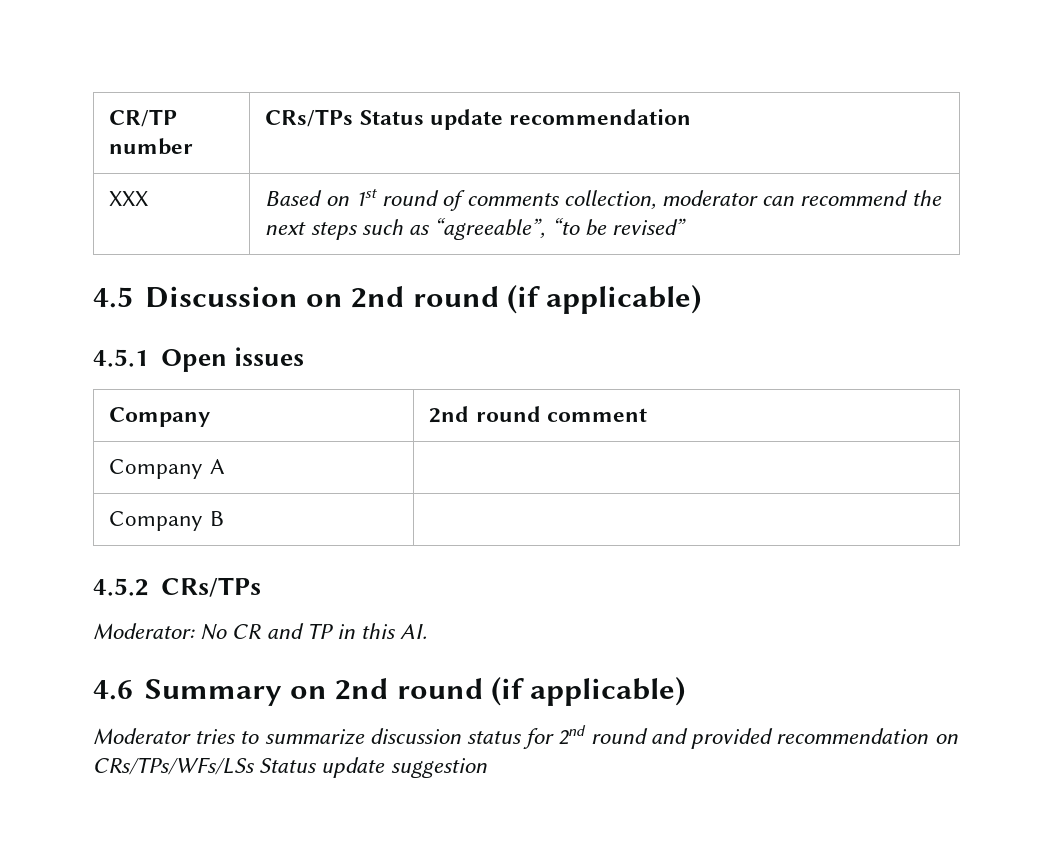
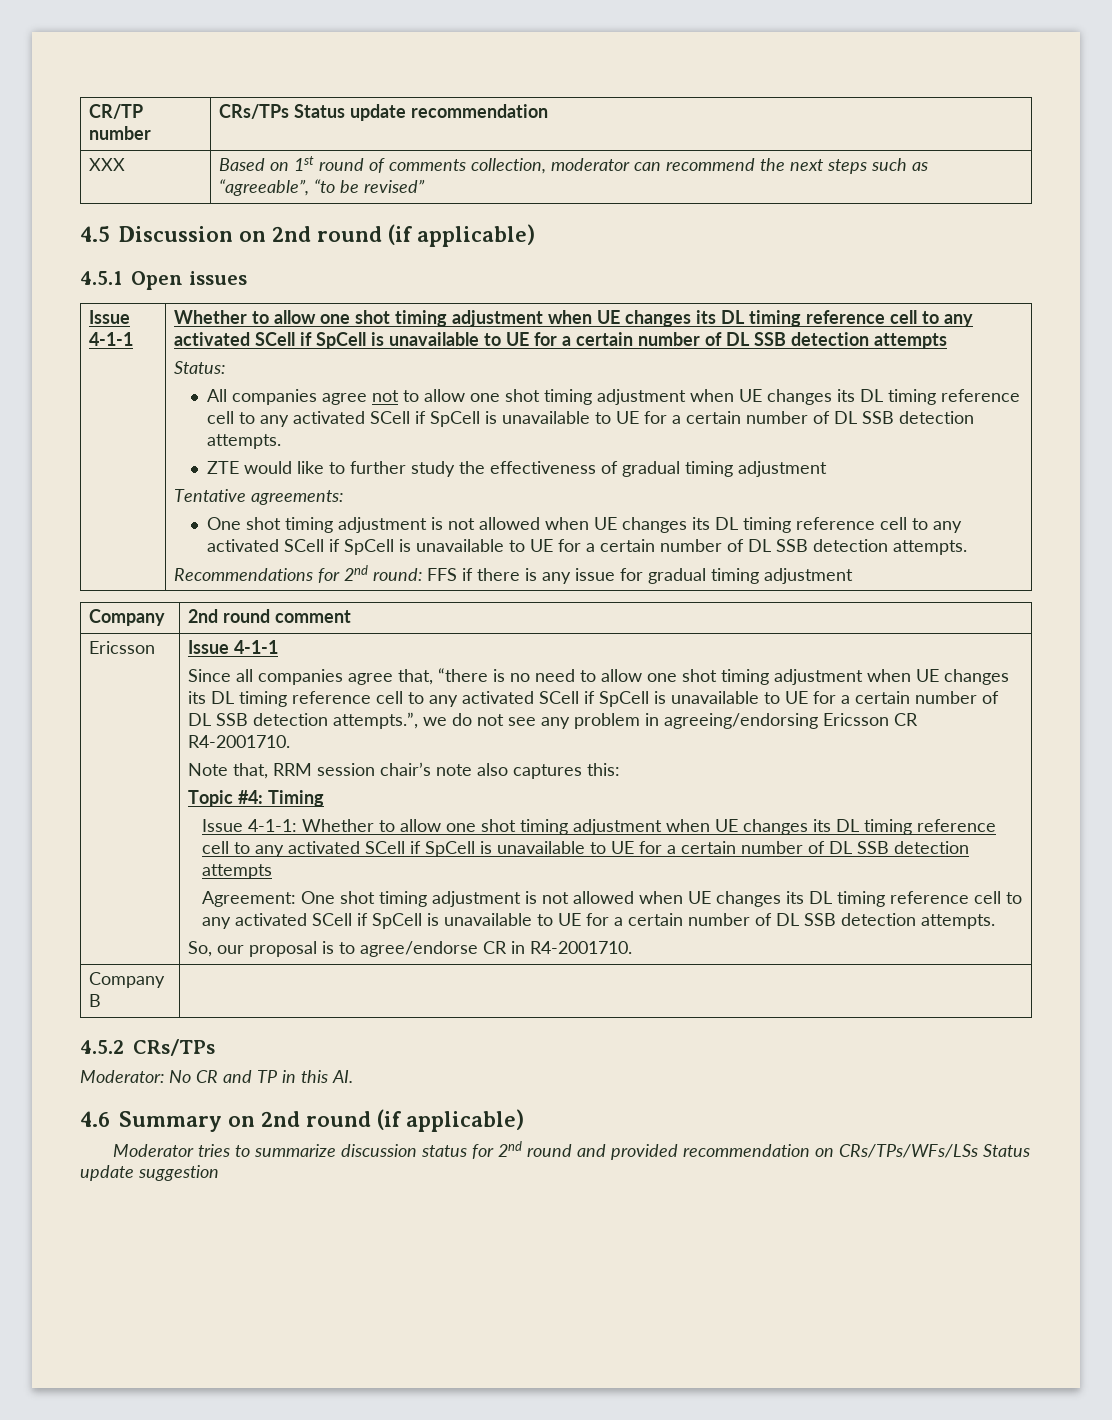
+ Issue 4-1-1 | Whether to allow one shot timing adjustment when UE changes its DL timing reference cell to any activated SCell if SpCell is unavailable to UE for a certain number of DL SSB detection attempts
+ Status:
+ All companies agree not to allow one shot timing adjustment when UE changes its DL timing reference cell to any activated SCell if SpCell is unavailable to UE for a certain number of DL SSB detection attempts.
+ ZTE would like to further study the effectiveness of gradual timing adjustment
+ Tentative agreements:
+ One shot timing adjustment is not allowed when UE changes its DL timing reference cell to any activated SCell if SpCell is unavailable to UE for a certain number of DL SSB detection attempts.
+ Recommendations for 2nd round: FFS if there is any issue for gradual timing adjustment
  Company | 2nd round comment
- Company A |
+ Ericsson | Issue 4-1-1
+ Since all companies agree that, “there is no need to allow one shot timing adjustment when UE changes its DL timing reference cell to any activated SCell if SpCell is unavailable to UE for a certain number of DL SSB detection attempts.”, we do not see any problem in agreeing/endorsing Ericsson CR R4-2001710.
+ Note that, RRM session chair’s note also captures this:
+ Topic #4: Timing
+ Issue 4-1-1: Whether to allow one shot timing adjustment when UE changes its DL timing reference cell to any activated SCell if SpCell is unavailable to UE for a certain number of DL SSB detection attempts
+ Agreement: One shot timing adjustment is not allowed when UE changes its DL timing reference cell to any activated SCell if SpCell is unavailable to UE for a certain number of DL SSB detection attempts.
+ So, our proposal is to agree/endorse CR in R4-2001710.

